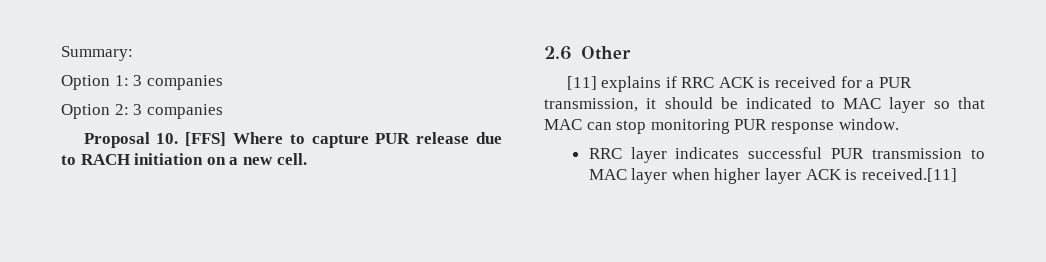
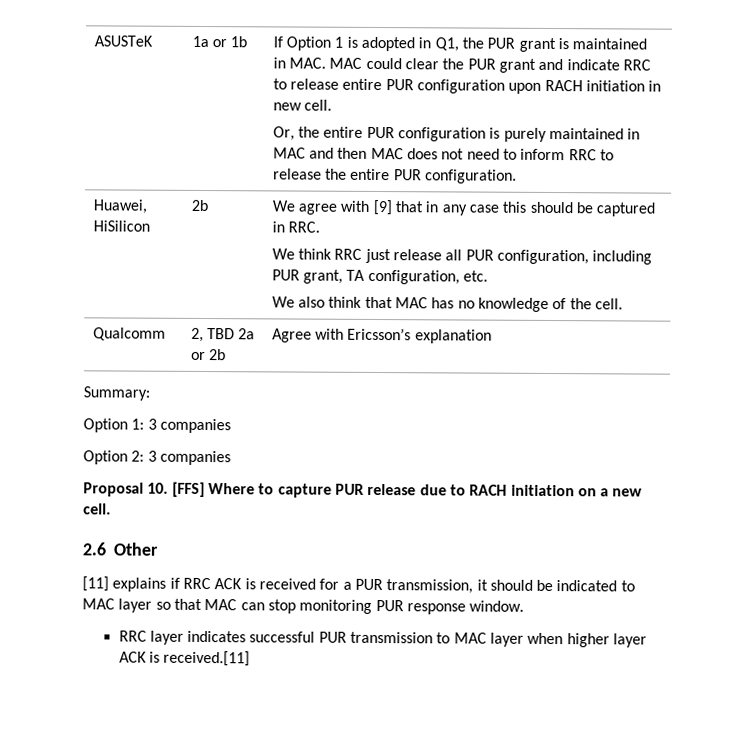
+ ASUSTeK | 1a or 1b | If Option 1 is adopted in Q1, the PUR grant is maintained in MAC. MAC could clear the PUR grant and indicate RRC to release entire PUR configuration upon RACH initiation in new cell.
+ Or, the entire PUR configuration is purely maintained in MAC and then MAC does not need to inform RRC to release the entire PUR configuration.
+ Huawei, HiSilicon | 2b | We agree with [9] that in any case this should be captured in RRC.
+ We think RRC just release all PUR configuration, including PUR grant, TA configuration, etc.
+ We also think that MAC has no knowledge of the cell.
+ Qualcomm | 2, TBD 2a or 2b | Agree with Ericsson’s explanation

